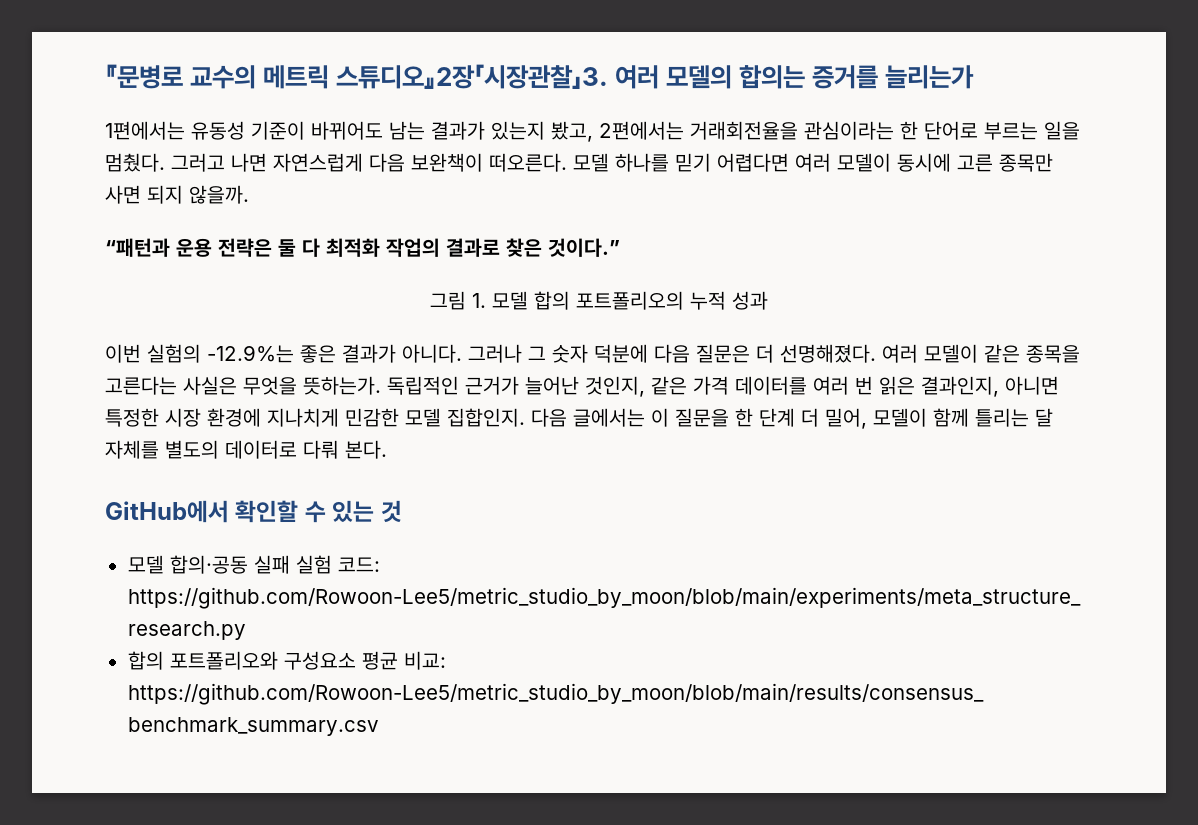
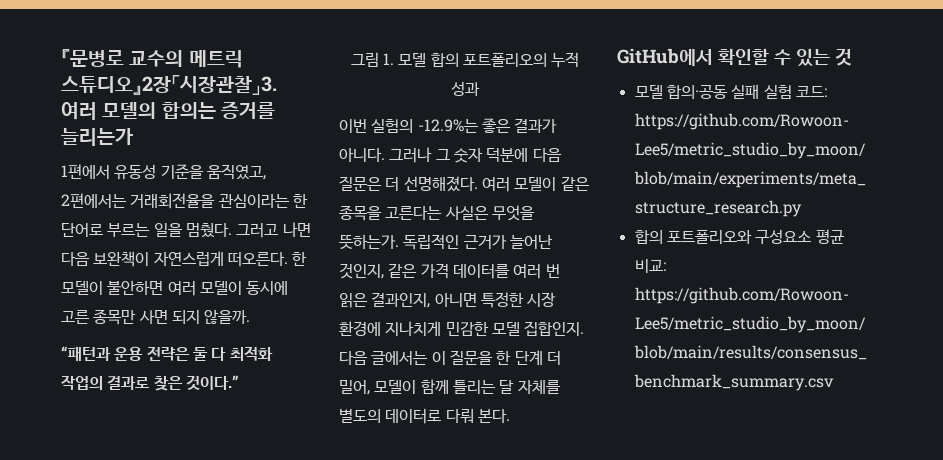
- 1편에서는 유동성 기준이 바뀌어도 남는 결과가 있는지 봤고, 2편에서는 거래회전율을 관심이라는 한 단어로 부르는 일을 멈췄다.
+ 1편에서 유동성 기준을 움직였고, 2편에서는 거래회전율을 관심이라는 한 단어로 부르는 일을 멈췄다.
- 그러고 나면 자연스럽게 다음 보완책이 떠오른다. 모델 하나를 믿기 어렵다면 여러 모델이 동시에 고른 종목만 사면 되지 않을까.
+ 그러고 나면 다음 보완책이 자연스럽게 떠오른다. 한 모델이 불안하면 여러 모델이 동시에 고른 종목만 사면 되지 않을까.

